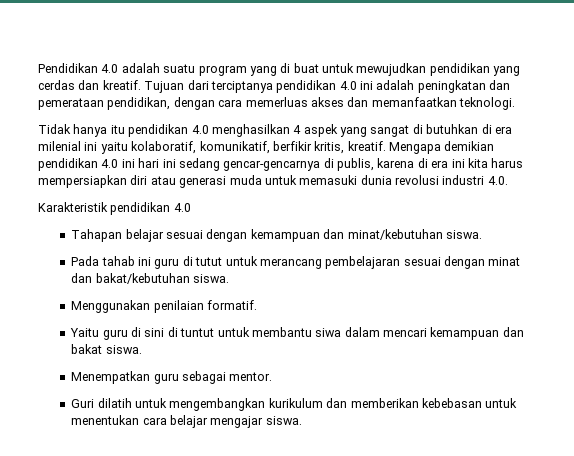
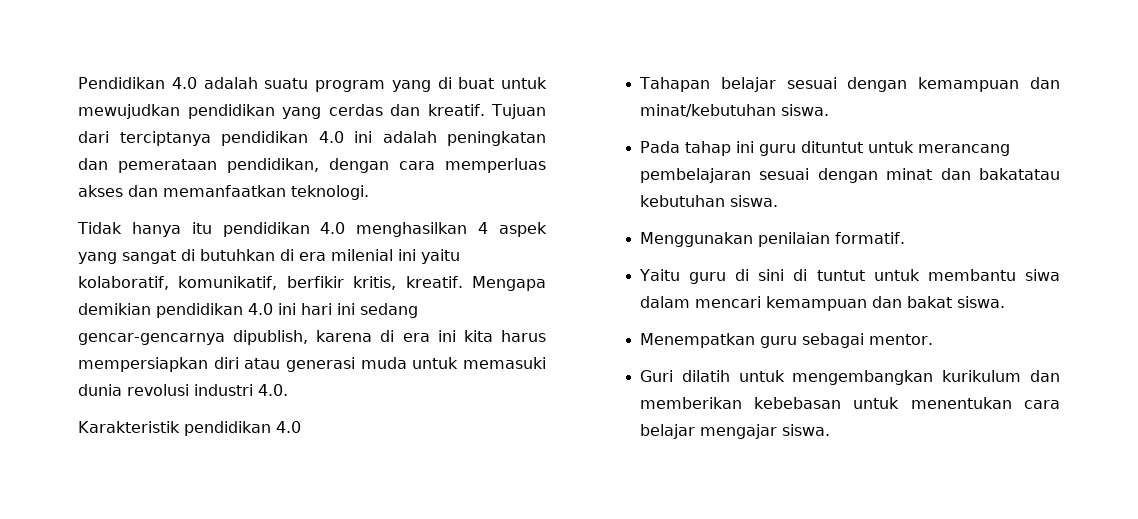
- Tujuan dari terciptanya pendidikan 4.0 ini adalah peningkatan dan pemerataan pendidikan, dengan cara memerluas akses dan memanfaatkan teknologi.
+ Tujuan dari terciptanya pendidikan 4.0 ini adalah peningkatan dan pemerataan pendidikan, dengan cara memperluas akses dan memanfaatkan teknologi.
- Mengapa demikian pendidikan 4.0 ini hari ini sedang gencar-gencarnya di publis, karena di era ini kita harus mempersiapkan diri atau generasi muda untuk memasuki dunia revolusi industri 4.0.
+ Mengapa demikian pendidikan 4.0 ini hari ini sedang gencar-gencarnya dipublish, karena di era ini kita harus mempersiapkan diri atau generasi muda untuk memasuki dunia revolusi industri 4.0.
- Pada tahab ini guru di tutut untuk merancang pembelajaran sesuai dengan minat dan bakat/kebutuhan siswa.
+ Pada tahap ini guru dituntut untuk merancang pembelajaran sesuai dengan minat dan bakatatau kebutuhan siswa.

